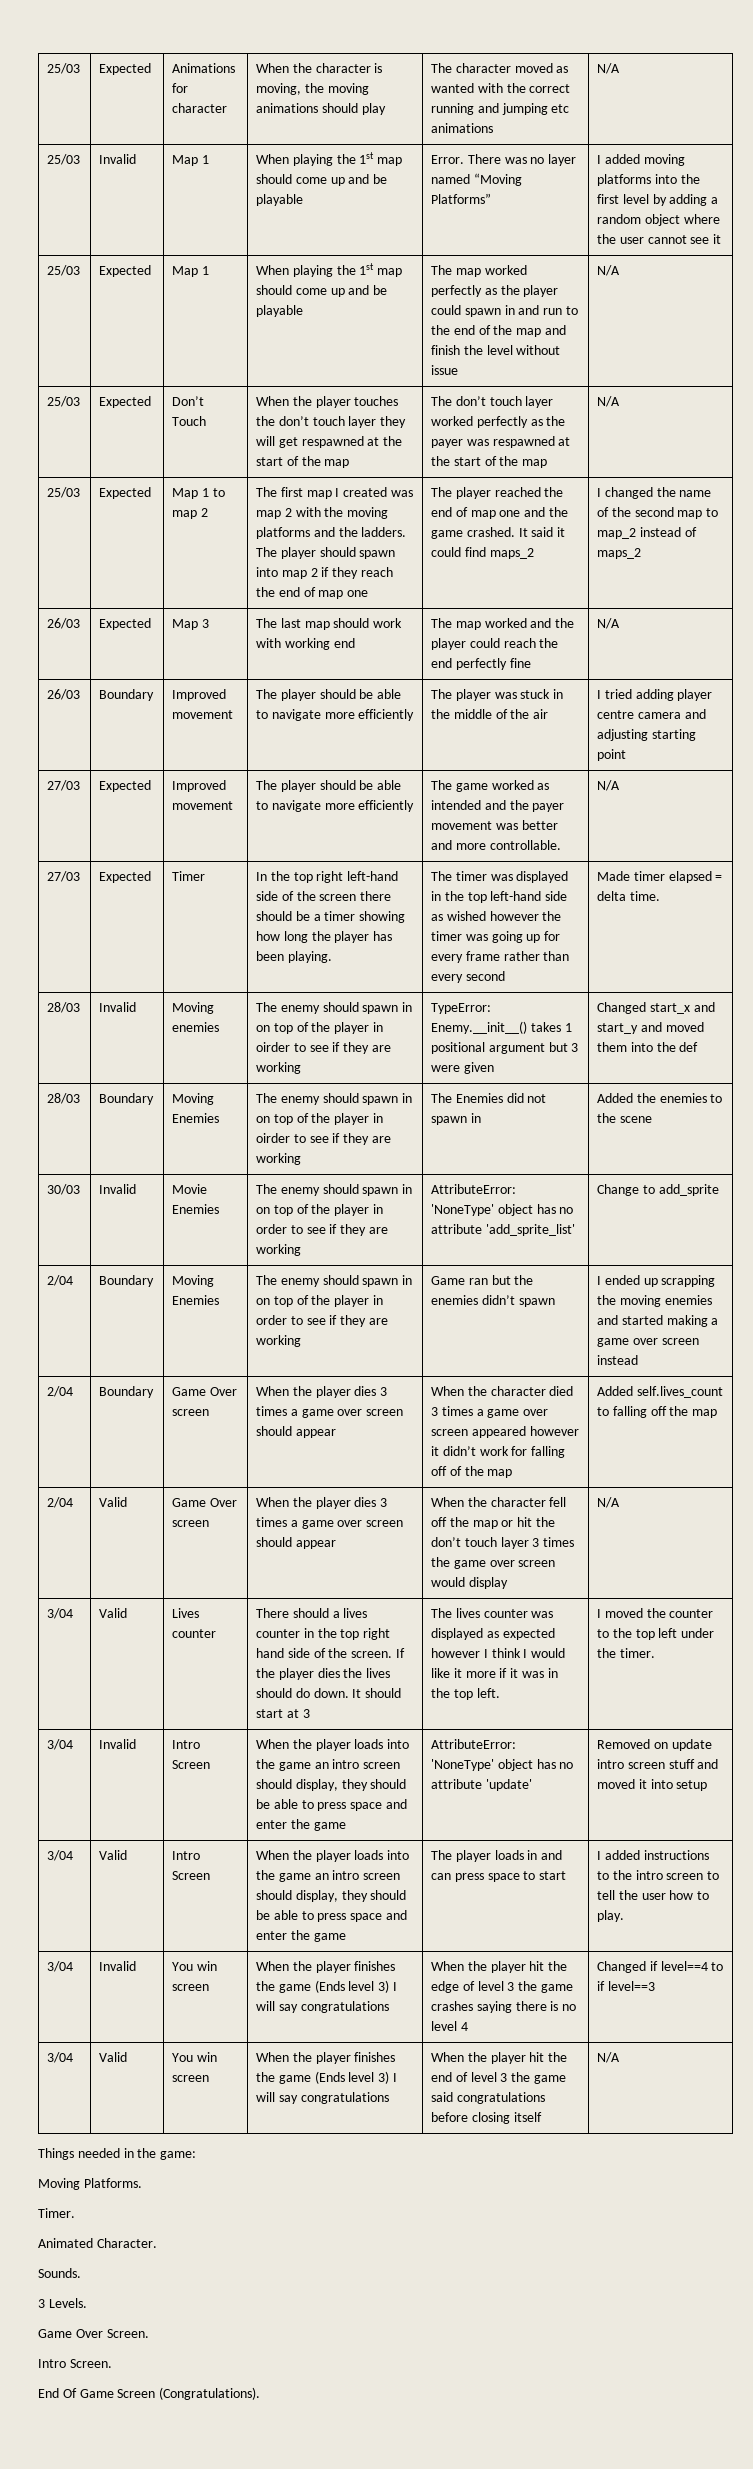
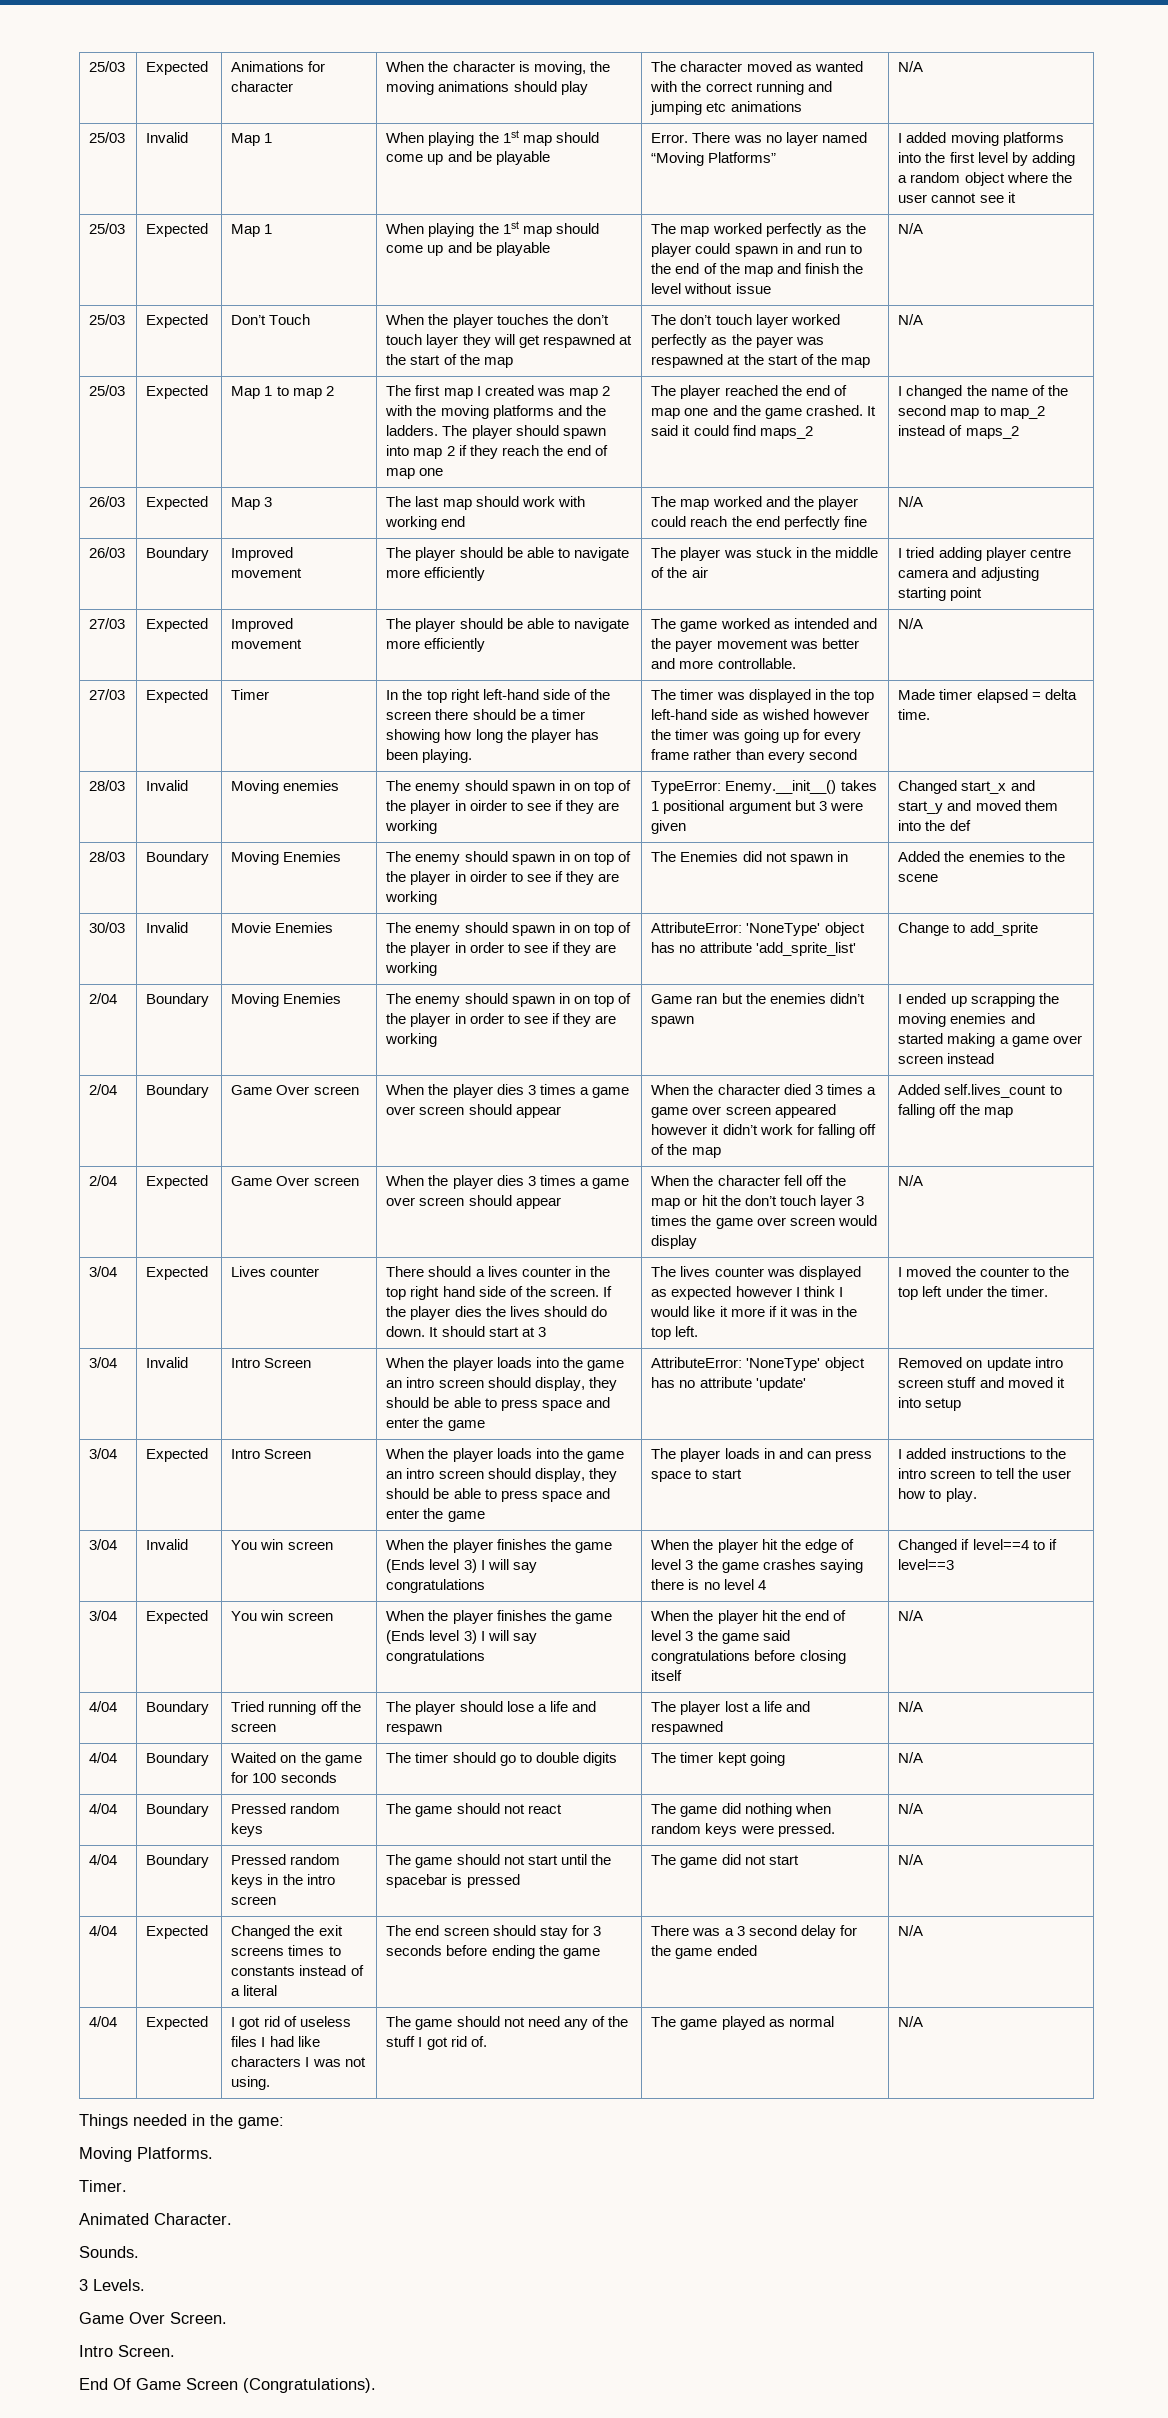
- 2/04 | Valid | Game Over screen | When the player dies 3 times a game over screen should appear | When the character fell off the map or hit the don’t touch layer 3 times the game over screen would display | N/A
- 3/04 | Valid
+ 2/04 | Expected | Game Over screen | When the player dies 3 times a game over screen should appear | When the character fell off the map or hit the don’t touch layer 3 times the game over screen would display | N/A
+ 3/04 | Expected
  Removed on update intro screen stuff and moved it into setup
- 3/04 | Valid
+ 3/04 | Expected
- 3/04 | Valid | You win screen | When the player finishes the game (Ends level 3) I will say congratulations | When the player hit the end of level 3 the game said congratulations before closing itself | N/A
+ 3/04 | Expected | You win screen | When the player finishes the game (Ends level 3) I will say congratulations | When the player hit the end of level 3 the game said congratulations before closing itself | N/A
+ 4/04 | Boundary | Tried running off the screen | The player should lose a life and respawn | The player lost a life and respawned | N/A
+ 4/04 | Boundary | Waited on the game for 100 seconds | The timer should go to double digits | The timer kept going | N/A
+ 4/04 | Boundary | Pressed random keys | The game should not react | The game did nothing when random keys were pressed. | N/A
+ 4/04 | Boundary | Pressed random keys in the intro screen | The game should not start until the spacebar is pressed | The game did not start | N/A
+ 4/04 | Expected | Changed the exit screens times to constants instead of a literal | The end screen should stay for 3 seconds before ending the game | There was a 3 second delay for the game ended | N/A
+ 4/04 | Expected | I got rid of useless files I had like characters I was not using. | The game should not need any of the stuff I got rid of. | The game played as normal | N/A

